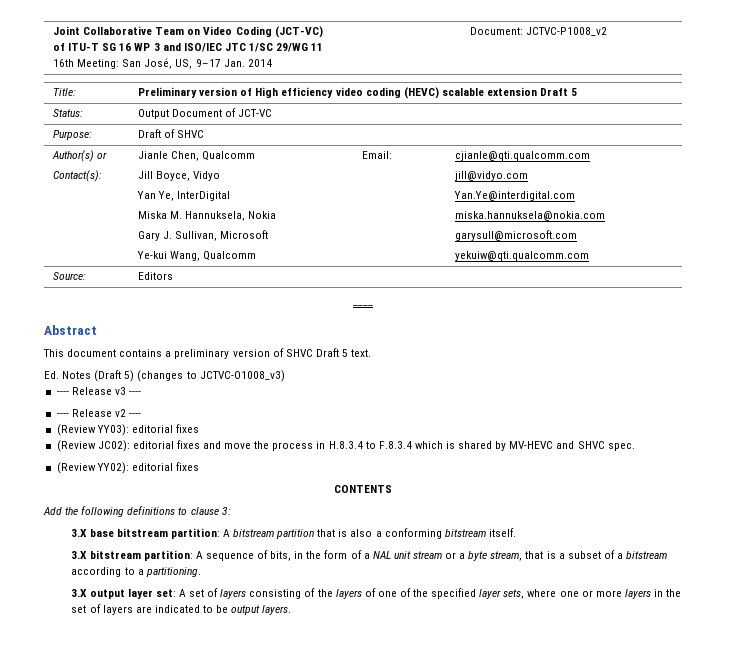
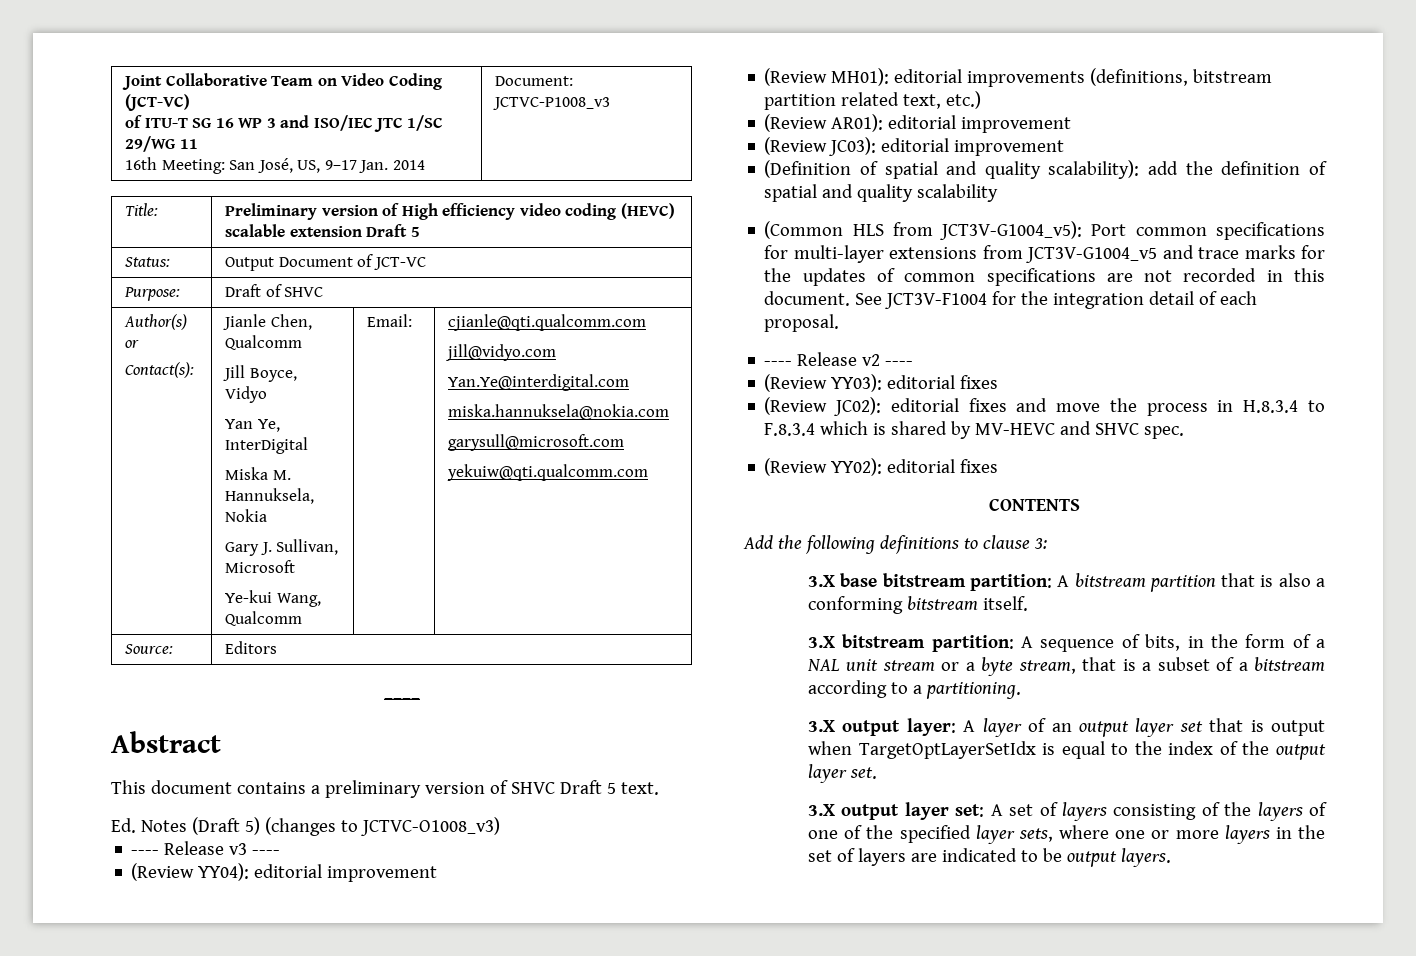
  Joint Collaborative Team on Video Coding (JCT-VC)
  of ITU-T SG 16 WP 3 and ISO/IEC JTC 1/SC 29/WG 11
- 16th Meeting: San José, US, 9–17 Jan. 2014 | Document: JCTVC-P1008_v2
+ 16th Meeting: San José, US, 9–17 Jan. 2014 | Document: JCTVC-P1008_v3
+ (Review YY04): editorial improvement
+ (Review MH01): editorial improvements (definitions, bitstream partition related text, etc.)
+ (Review AR01): editorial improvement
+ (Review JC03): editorial improvement
+ (Definition of spatial and quality scalability): add the definition of spatial and quality scalability
+ (Common HLS from JCT3V-G1004_v5): Port common specifications for multi-layer extensions from JCT3V-G1004_v5 and trace marks for the updates of common specifications are not recorded in this document. See JCT3V-F1004 for the integration detail of each proposal.
+ 3.X output layer: A layer of an output layer set that is output when TargetOptLayerSetIdx is equal to the index of the output layer set.

